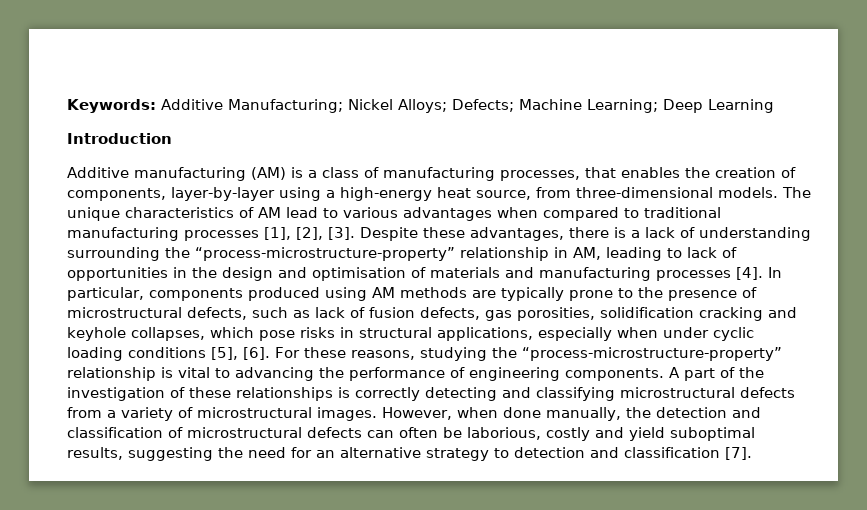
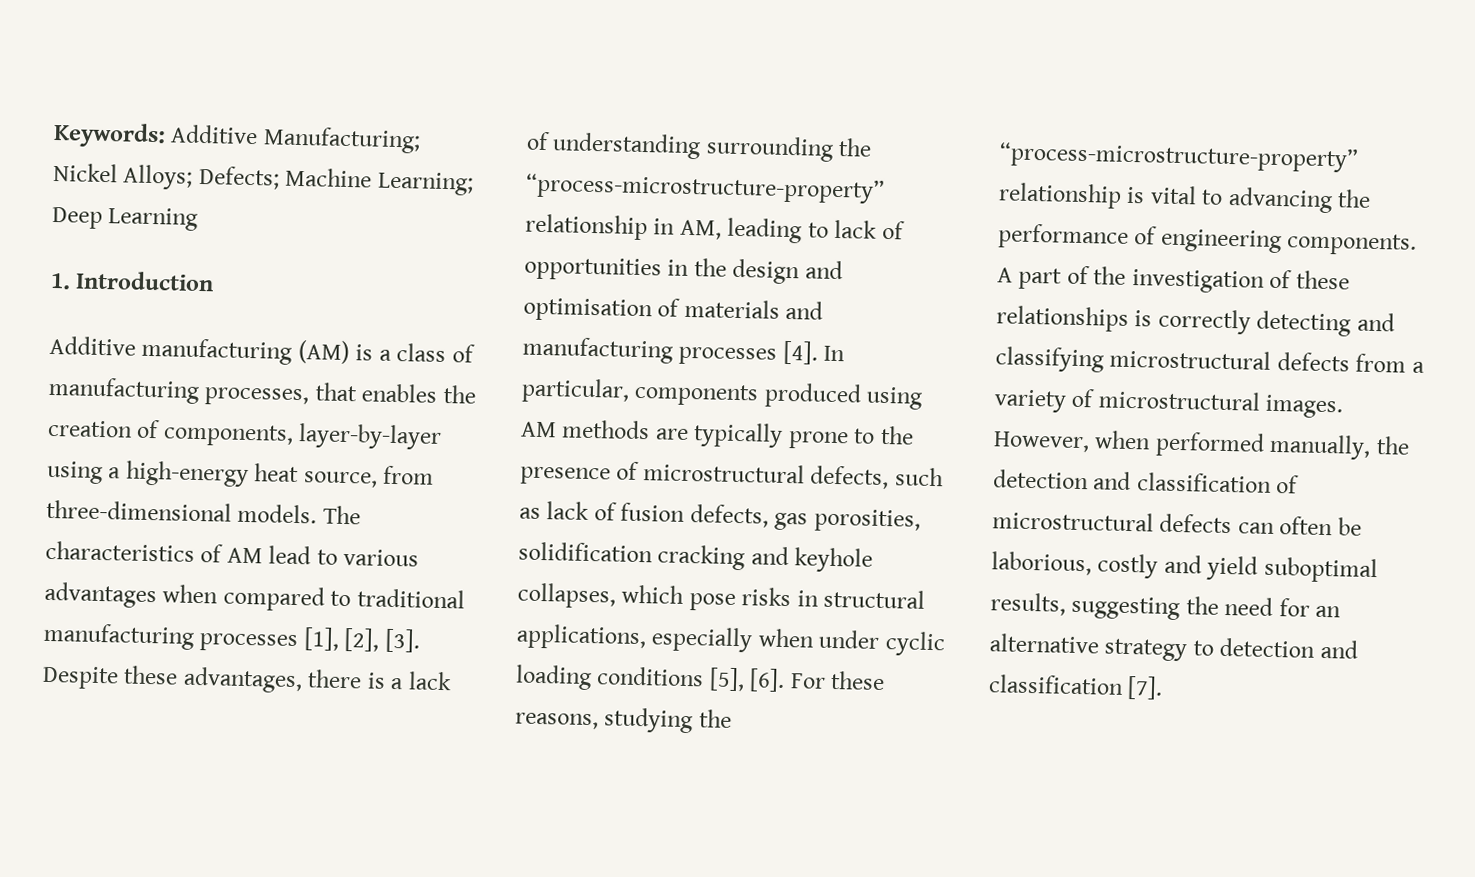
- Introduction
+ 1. Introduction
- The unique characteristics of AM lead to various advantages when compared to traditional manufacturing processes [1], [2], [3].
+ The characteristics of AM lead to various advantages when compared to traditional manufacturing processes [1], [2], [3].
- However, when done manually, the detection and classification of microstructural defects can often be laborious, costly and yield suboptimal results, suggesting the need for an alternative strategy to detection and classification [7].
+ However, when performed manually, the detection and classification of microstructural defects can often be laborious, costly and yield suboptimal results, suggesting the need for an alternative strategy to detection and classification [7].

